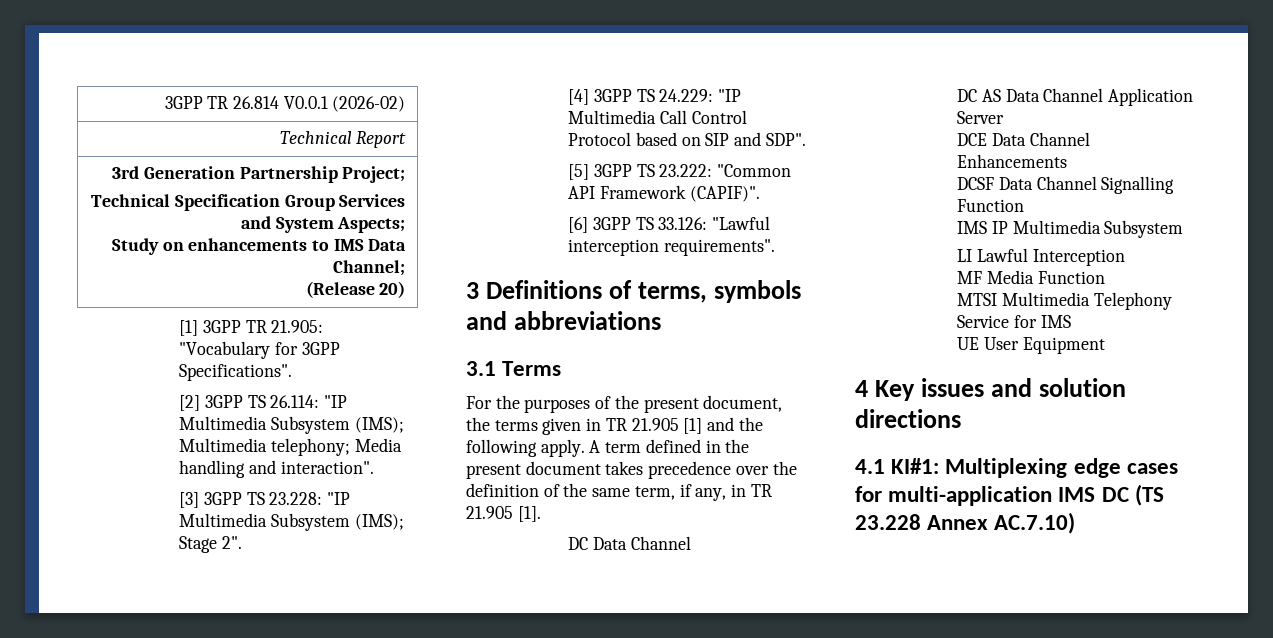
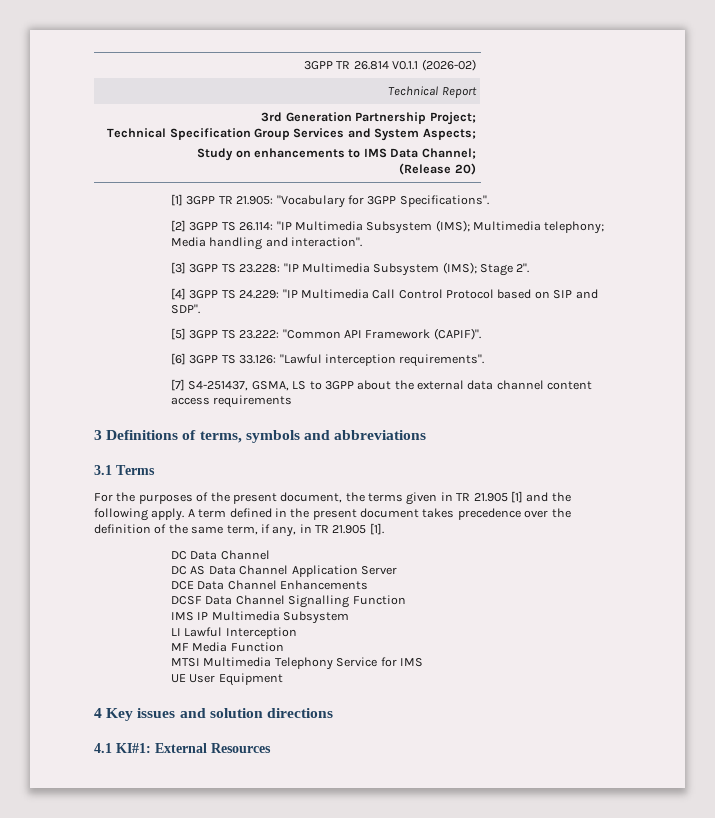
- 3GPP TR 26.814 V0.0.1 (2026-02)
+ 3GPP TR 26.814 V0.1.1 (2026-02)
+ [7] S4-251437, GSMA, LS to 3GPP about the external data channel content access requirements
- 4.1 KI#1: Multiplexing edge cases for multi-application IMS DC (TS 23.228 Annex AC.7.10)
+ 4.1 KI#1: External Resources

